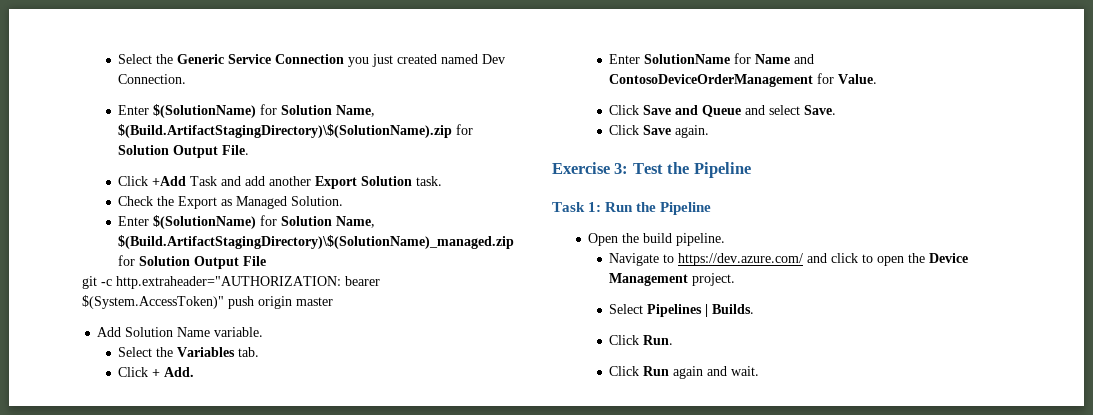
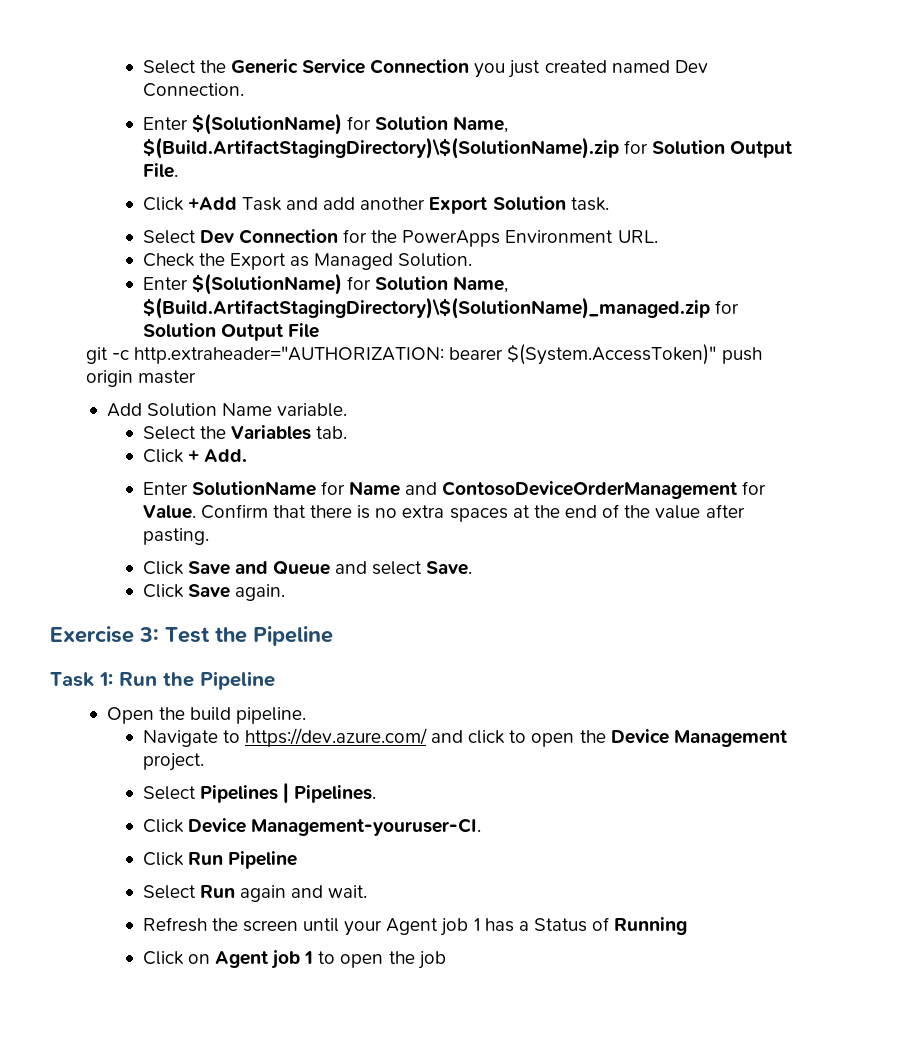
+ Select Dev Connection for the PowerApps Environment URL.
+ Confirm that there is no extra spaces at the end of the value after pasting.
- Select Pipelines | Builds.
- Click Run.
+ Select Pipelines | Pipelines.
+ Click Device Management-youruser-CI.
- Click Run again and wait.
+ Click Run Pipeline
+ Select Run again and wait.
+ Refresh the screen until your Agent job 1 has a Status of Running
+ Click on Agent job 1 to open the job

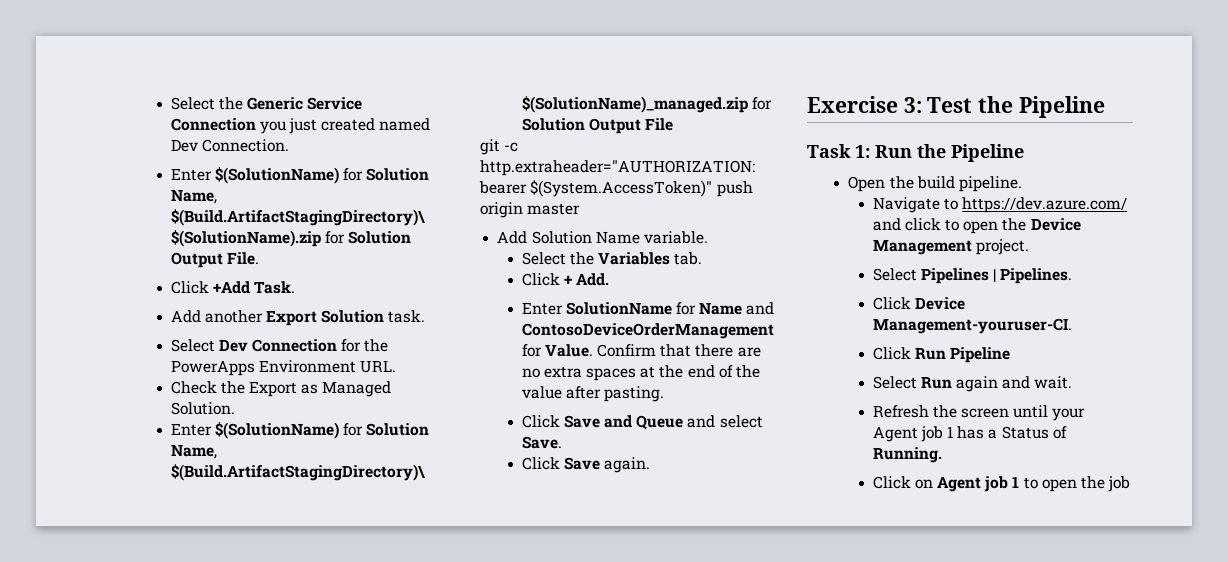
- Click +Add Task and add another Export Solution task.
+ Click +Add Task.
+ Add another Export Solution task.
- Confirm that there is no extra spaces at the end of the value after pasting.
+ Confirm that there are no extra spaces at the end of the value after pasting.
- Refresh the screen until your Agent job 1 has a Status of Running
+ Refresh the screen until your Agent job 1 has a Status of Running.

